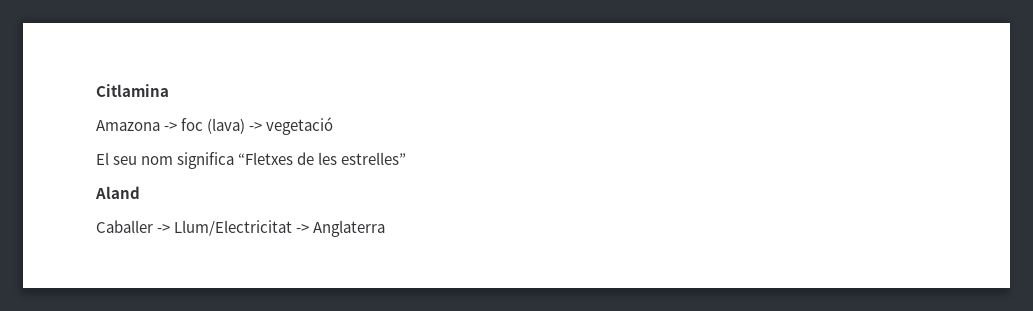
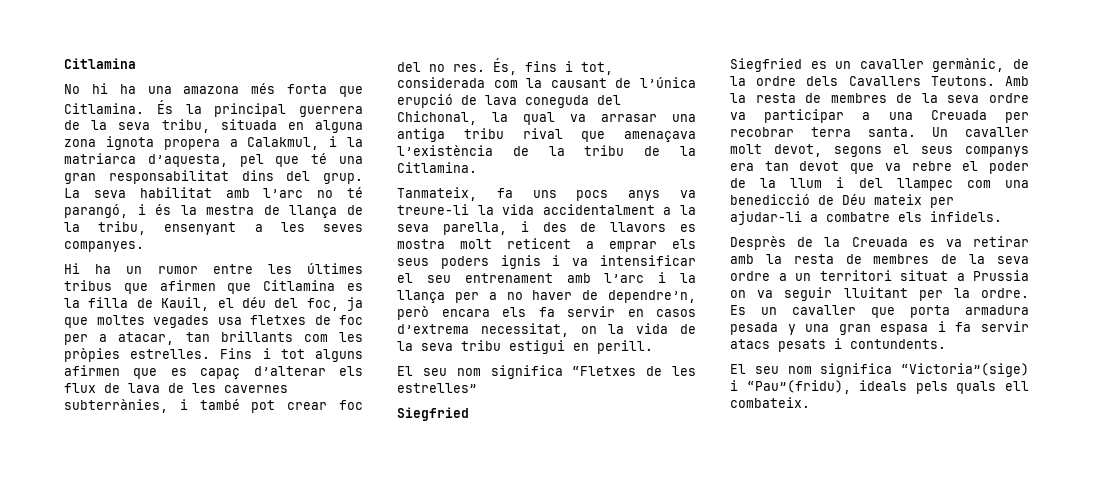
- Amazona -> foc (lava) -> vegetació
+ No hi ha una amazona més forta que Citlamina. És la principal guerrera de la seva tribu, situada en alguna zona ignota propera a Calakmul, i la matriarca d’aquesta, pel que té una gran responsabilitat dins del grup. La seva habilitat amb l’arc no té parangó, i és la mestra de llança de la tribu, ensenyant a les seves companyes.
+ Hi ha un rumor entre les últimes tribus que afirmen que Citlamina es la filla de Kauil, el déu del foc, ja que moltes vegades usa fletxes de foc per a atacar, tan brillants com les pròpies estrelles. Fins i tot alguns afirmen que es capaç d’alterar els flux de lava de les cavernes subterrànies, i també pot crear foc del no res. És, fins i tot, considerada com la causant de l’única erupció de lava coneguda del Chichonal, la qual va arrasar una antiga tribu rival que amenaçava l’existència de la tribu de la Citlamina.
+ Tanmateix, fa uns pocs anys va treure-li la vida accidentalment a la seva parella, i des de llavors es mostra molt reticent a emprar els seus poders ignis i va intensificar el seu entrenament amb l’arc i la llança per a no haver de dependre’n, però encara els fa servir en casos d’extrema necessitat, on la vida de la seva tribu estigui en perill.
  El seu nom significa “Fletxes de les estrelles”
- Aland
- Caballer -> Llum/Electricitat -> Anglaterra
+ Siegfried
+ Siegfried es un cavaller germànic, de la ordre dels Cavallers Teutons. Amb la resta de membres de la seva ordre va participar a una Creuada per recobrar terra santa. Un cavaller molt devot, segons el seus companys era tan devot que va rebre el poder de la llum i del llampec com una benedicció de Déu mateix per ajudar-li a combatre els infidels.
+ Desprès de la Creuada es va retirar amb la resta de membres de la seva ordre a un territori situat a Prussia on va seguir lluitant per la ordre. Es un cavaller que porta armadura pesada y una gran espasa i fa servir atacs pesats i contundents.
+ El seu nom significa “Victoria”(sige) i “Pau”(fridu), ideals pels quals ell combateix.

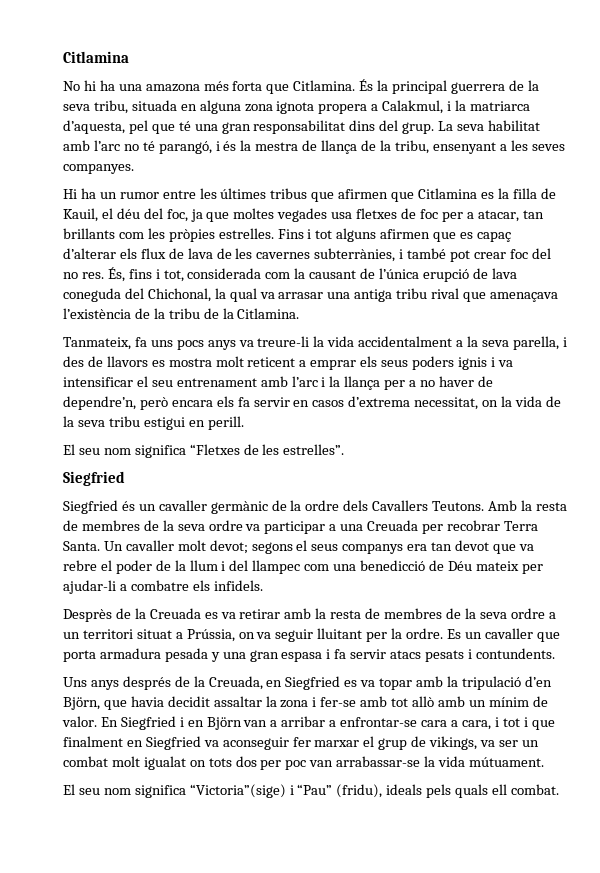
- El seu nom significa “Fletxes de les estrelles”
+ El seu nom significa “Fletxes de les estrelles”.
- Siegfried es un cavaller germànic, de la ordre dels Cavallers Teutons.
+ Siegfried és un cavaller germànic de la ordre dels Cavallers Teutons.
- Amb la resta de membres de la seva ordre va participar a una Creuada per recobrar terra santa.
+ Amb la resta de membres de la seva ordre va participar a una Creuada per recobrar Terra Santa.
- Un cavaller molt devot, segons el seus companys era tan devot que va rebre el poder de la llum i del llampec com una benedicció de Déu mateix per ajudar-li a combatre els infidels.
+ Un cavaller molt devot; segons el seus companys era tan devot que va rebre el poder de la llum i del llampec com una benedicció de Déu mateix per ajudar-li a combatre els infidels.
- Desprès de la Creuada es va retirar amb la resta de membres de la seva ordre a un territori situat a Prussia on va seguir lluitant per la ordre.
+ Desprès de la Creuada es va retirar amb la resta de membres de la seva ordre a un territori situat a Prússia, on va seguir lluitant per la ordre.
+ Uns anys després de la Creuada, en Siegfried es va topar amb la tripulació d’en Björn, que havia decidit assaltar la zona i fer-se amb tot allò amb un mínim de valor. En Siegfried i en Björn van a arribar a enfrontar-se cara a cara, i tot i que finalment en Siegfried va aconseguir fer marxar el grup de vikings, va ser un combat molt igualat on tots dos per poc van arrabassar-se la vida mútuament.
- El seu nom significa “Victoria”(sige) i “Pau”(fridu), ideals pels quals ell combateix.
+ El seu nom significa “Victoria”(sige) i “Pau” (fridu), ideals pels quals ell combat.

